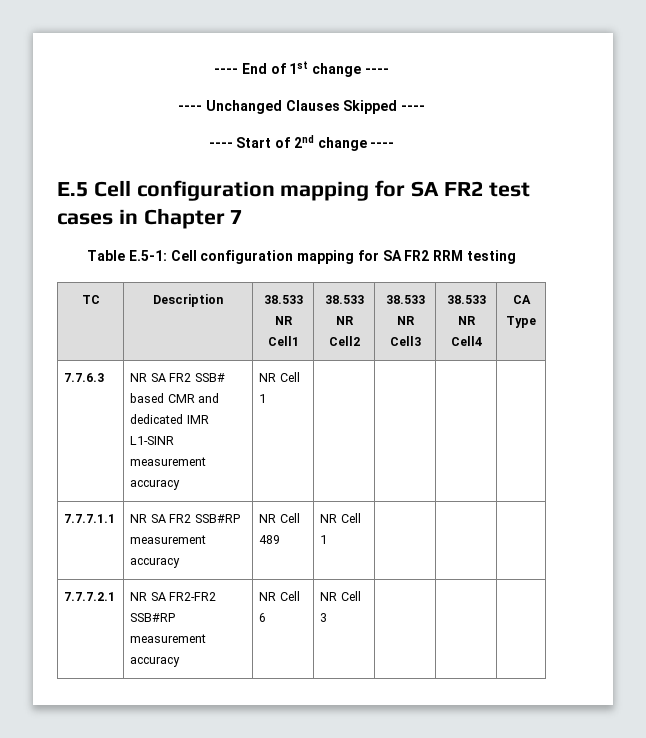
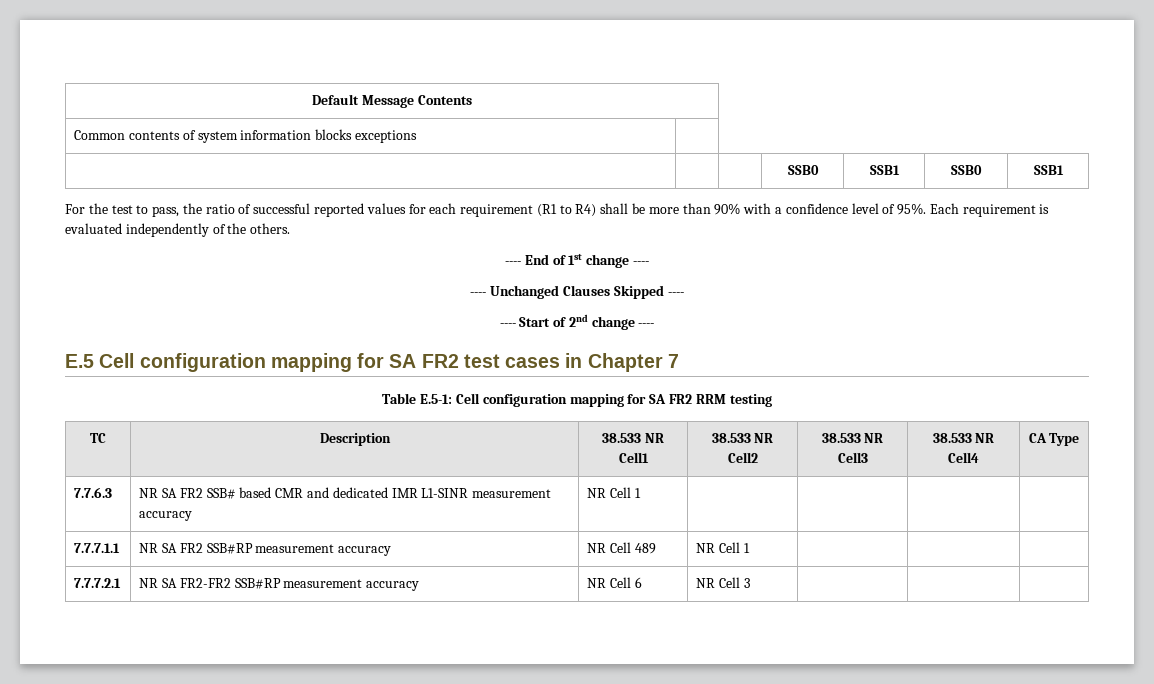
+ Default Message Contents
+ Common contents of system information blocks exceptions |
+ | | | SSB0 | SSB1 | SSB0 | SSB1
+ For the test to pass, the ratio of successful reported values for each requirement (R1 to R4) shall be more than 90% with a confidence level of 95%. Each requirement is evaluated independently of the others.

